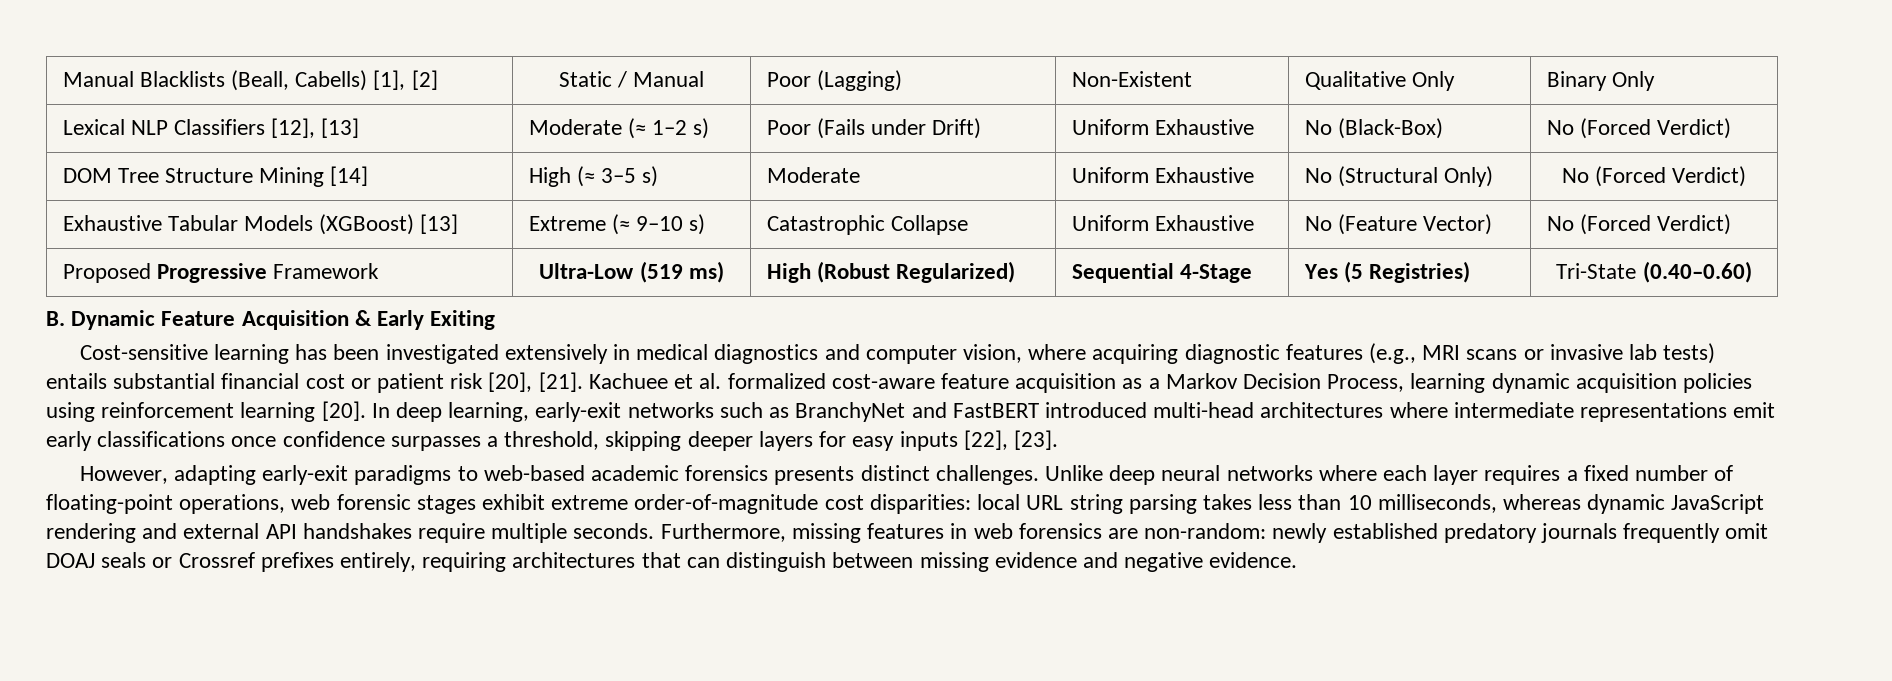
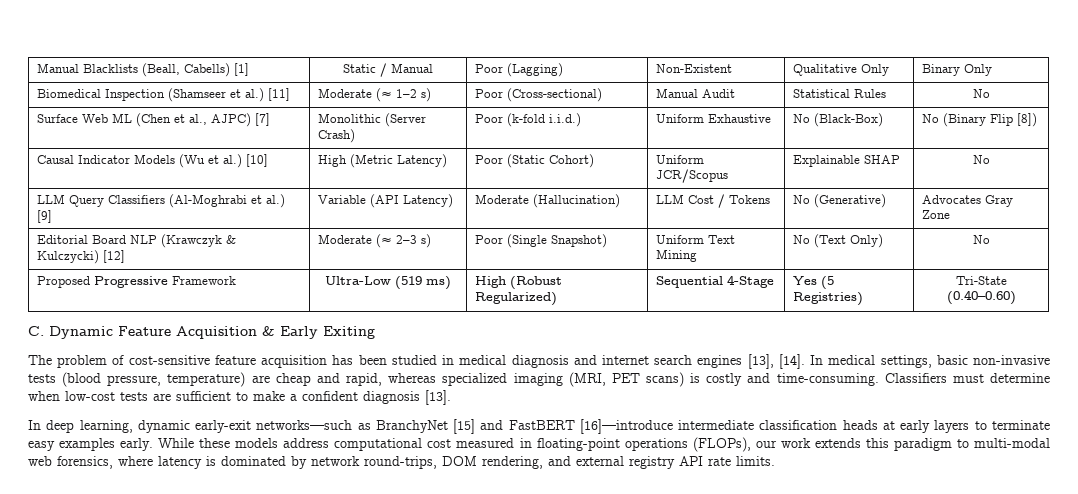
- Manual Blacklists (Beall, Cabells) [1], [2] | Static / Manual | Poor (Lagging) | Non-Existent | Qualitative Only | Binary Only
+ Manual Blacklists (Beall, Cabells) [1] | Static / Manual | Poor (Lagging) | Non-Existent | Qualitative Only | Binary Only
- Lexical NLP Classifiers [12], [13] | Moderate (≈ 1–2 s) | Poor (Fails under Drift) | Uniform Exhaustive | No (Black-Box) | No (Forced Verdict)
- DOM Tree Structure Mining [14] | High (≈ 3–5 s) | Moderate | Uniform Exhaustive | No (Structural Only) | No (Forced Verdict)
- Exhaustive Tabular Models (XGBoost) [13] | Extreme (≈ 9–10 s) | Catastrophic Collapse | Uniform Exhaustive | No (Feature Vector) | No (Forced Verdict)
+ Biomedical Inspection (Shamseer et al.) [11] | Moderate (≈ 1–2 s) | Poor (Cross-sectional) | Manual Audit | Statistical Rules | No
+ Surface Web ML (Chen et al., AJPC) [7] | Monolithic (Server Crash) | Poor (k-fold i.i.d.) | Uniform Exhaustive | No (Black-Box) | No (Binary Flip [8])
+ Causal Indicator Models (Wu et al.) [10] | High (Metric Latency) | Poor (Static Cohort) | Uniform JCR/Scopus | Explainable SHAP | No
+ LLM Query Classifiers (Al-Moghrabi et al.) [9] | Variable (API Latency) | Moderate (Hallucination) | LLM Cost / Tokens | No (Generative) | Advocates Gray Zone
+ Editorial Board NLP (Krawczyk & Kulczycki) [12] | Moderate (≈ 2–3 s) | Poor (Single Snapshot) | Uniform Text Mining | No (Text Only) | No
- B. Dynamic Feature Acquisition & Early Exiting
+ C. Dynamic Feature Acquisition & Early Exiting
- Cost-sensitive learning has been investigated extensively in medical diagnostics and computer vision, where acquiring diagnostic features (e.g., MRI scans or invasive lab tests) entails substantial financial cost or patient risk [20], [21]. Kachuee et al. formalized cost-aware feature acquisition as a Markov Decision Process, learning dynamic acquisition policies using reinforcement learning [20]. In deep learning, early-exit networks such as BranchyNet and FastBERT introduced multi-head architectures where intermediate representations emit early classifications once confidence surpasses a threshold, skipping deeper layers for easy inputs [22], [23].
- However, adapting early-exit paradigms to web-based academic forensics presents distinct challenges. Unlike deep neural networks where each layer requires a fixed number of floating-point operations, web forensic stages exhibit extreme order-of-magnitude cost disparities: local URL string parsing takes less than 10 milliseconds, whereas dynamic JavaScript rendering and external API handshakes require multiple seconds. Furthermore, missing features in web forensics are non-random: newly established predatory journals frequently omit DOAJ seals or Crossref prefixes entirely, requiring architectures that can distinguish between missing evidence and negative evidence.
+ The problem of cost-sensitive feature acquisition has been studied in medical diagnosis and internet search engines [13], [14]. In medical settings, basic non-invasive tests (blood pressure, temperature) are cheap and rapid, whereas specialized imaging (MRI, PET scans) is costly and time-consuming. Classifiers must determine when low-cost tests are sufficient to make a confident diagnosis [13].
+ In deep learning, dynamic early-exit networks—such as BranchyNet [15] and FastBERT [16]—introduce intermediate classification heads at early layers to terminate easy examples early. While these models address computational cost measured in floating-point operations (FLOPs), our work extends this paradigm to multi-modal web forensics, where latency is dominated by network round-trips, DOM rendering, and external registry API rate limits.

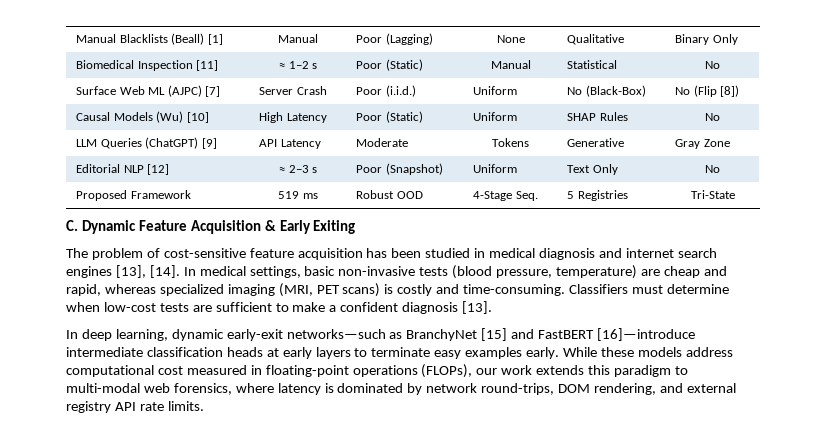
- Manual Blacklists (Beall, Cabells) [1] | Static / Manual | Poor (Lagging) | Non-Existent | Qualitative Only | Binary Only
+ Manual Blacklists (Beall) [1] | Manual | Poor (Lagging) | None | Qualitative | Binary Only
- Biomedical Inspection (Shamseer et al.) [11] | Moderate (≈ 1–2 s) | Poor (Cross-sectional) | Manual Audit | Statistical Rules | No
+ Biomedical Inspection [11] | ≈ 1–2 s | Poor (Static) | Manual | Statistical | No
- Surface Web ML (Chen et al., AJPC) [7] | Monolithic (Server Crash) | Poor (k-fold i.i.d.) | Uniform Exhaustive | No (Black-Box) | No (Binary Flip [8])
+ Surface Web ML (AJPC) [7] | Server Crash | Poor (i.i.d.) | Uniform | No (Black-Box) | No (Flip [8])
- Causal Indicator Models (Wu et al.) [10] | High (Metric Latency) | Poor (Static Cohort) | Uniform JCR/Scopus | Explainable SHAP | No
+ Causal Models (Wu) [10] | High Latency | Poor (Static) | Uniform | SHAP Rules | No
- LLM Query Classifiers (Al-Moghrabi et al.) [9] | Variable (API Latency) | Moderate (Hallucination) | LLM Cost / Tokens | No (Generative) | Advocates Gray Zone
- Editorial Board NLP (Krawczyk & Kulczycki) [12] | Moderate (≈ 2–3 s) | Poor (Single Snapshot) | Uniform Text Mining | No (Text Only) | No
+ LLM Queries (ChatGPT) [9] | API Latency | Moderate | Tokens | Generative | Gray Zone
+ Editorial NLP [12] | ≈ 2–3 s | Poor (Snapshot) | Uniform | Text Only | No
- Proposed Progressive Framework | Ultra-Low (519 ms) | High (Robust Regularized) | Sequential 4-Stage | Yes (5 Registries) | Tri-State (0.40–0.60)
+ Proposed Framework | 519 ms | Robust OOD | 4-Stage Seq. | 5 Registries | Tri-State

